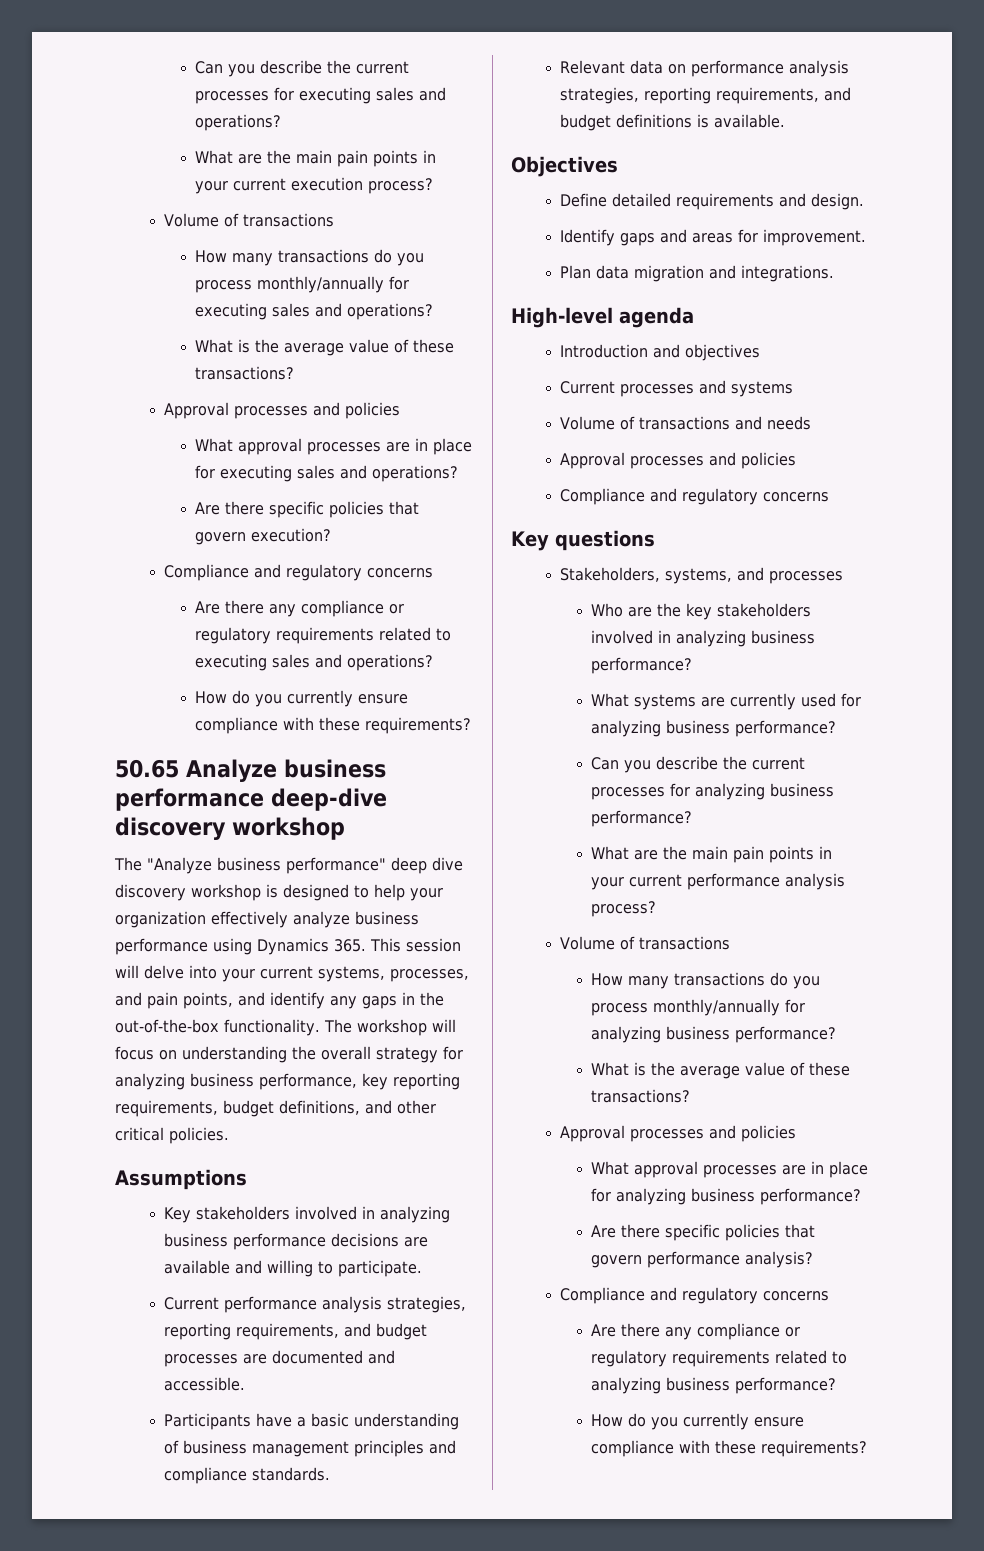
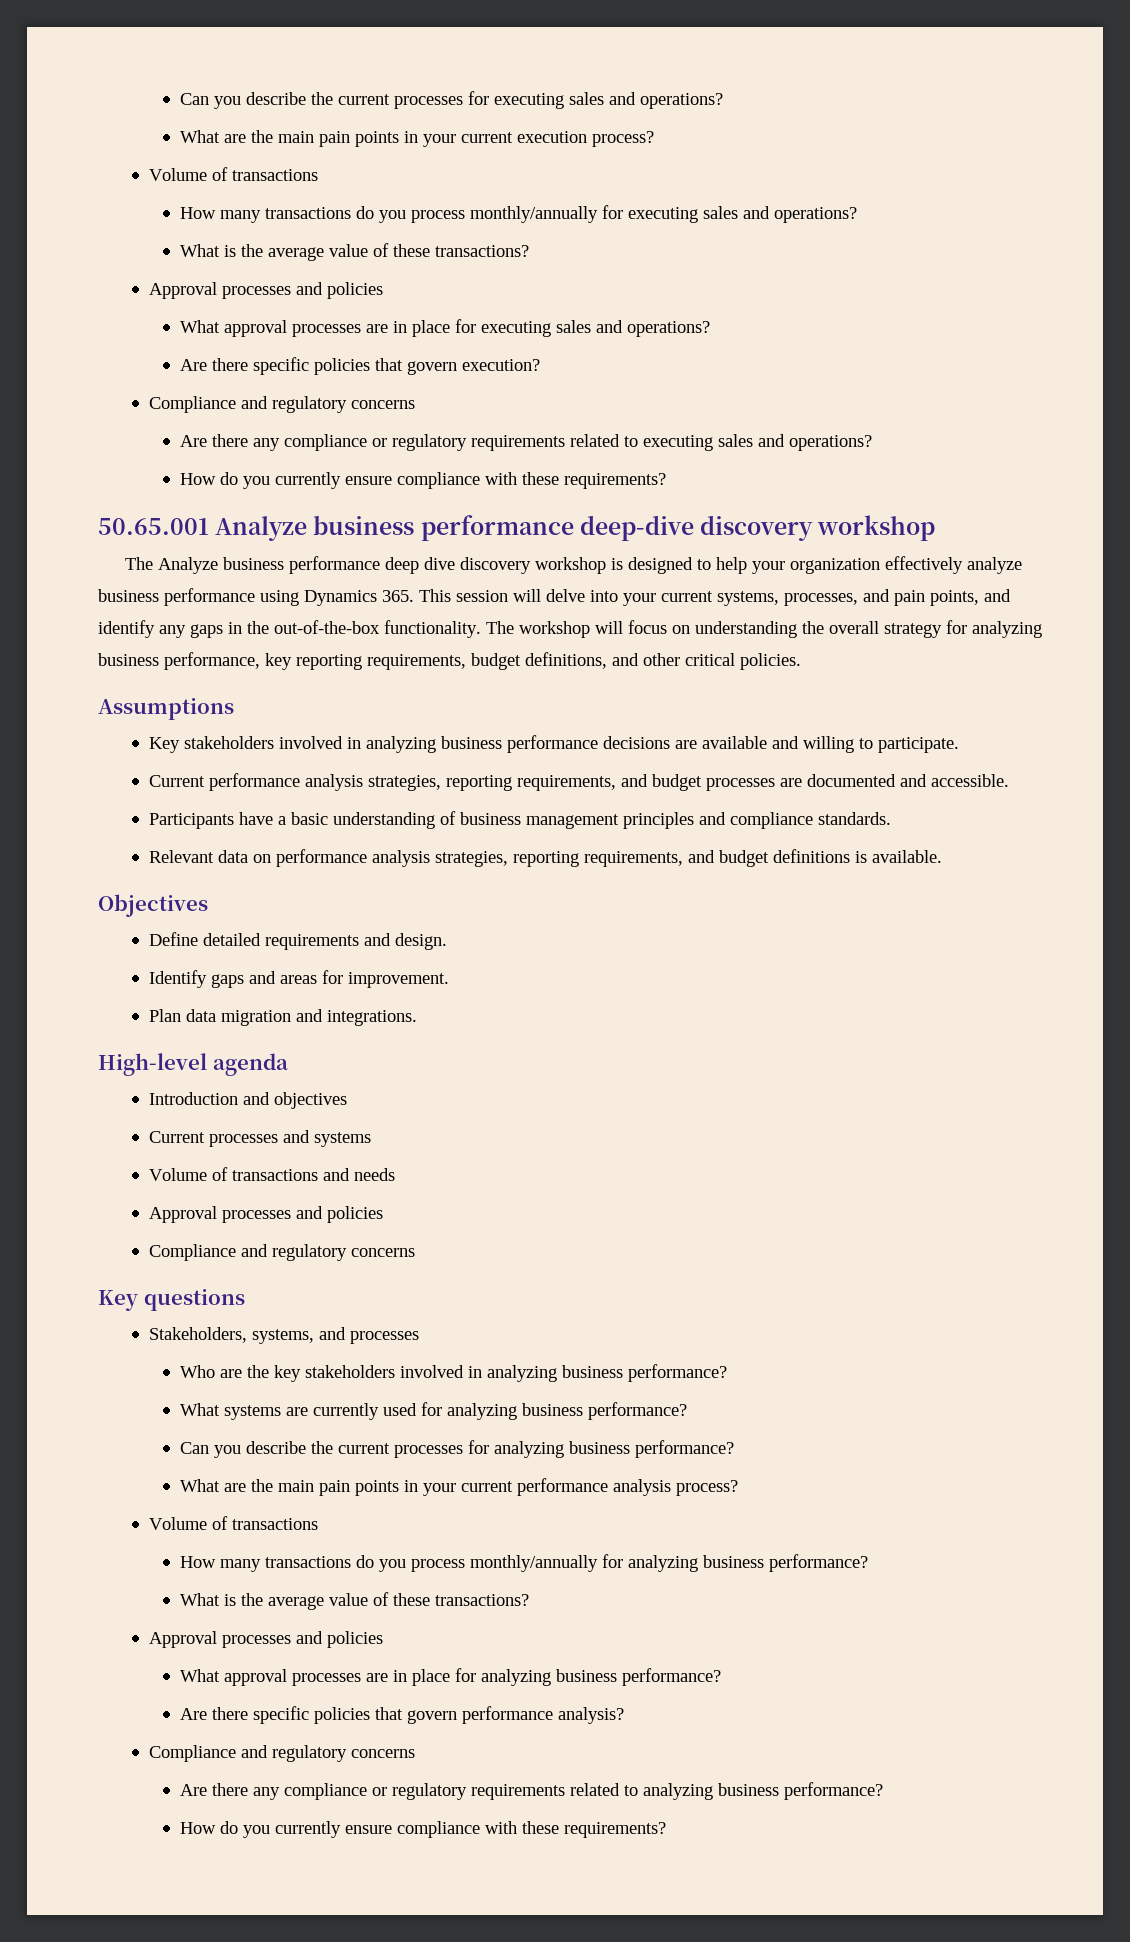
- 50.65 Analyze business performance deep-dive discovery workshop
+ 50.65.001 Analyze business performance deep-dive discovery workshop
- The "Analyze business performance" deep dive discovery workshop is designed to help your organization effectively analyze business performance using Dynamics 365. This session will delve into your current systems, processes, and pain points, and identify any gaps in the out-of-the-box functionality.
+ The Analyze business performance deep dive discovery workshop is designed to help your organization effectively analyze business performance using Dynamics 365. This session will delve into your current systems, processes, and pain points, and identify any gaps in the out-of-the-box functionality.

